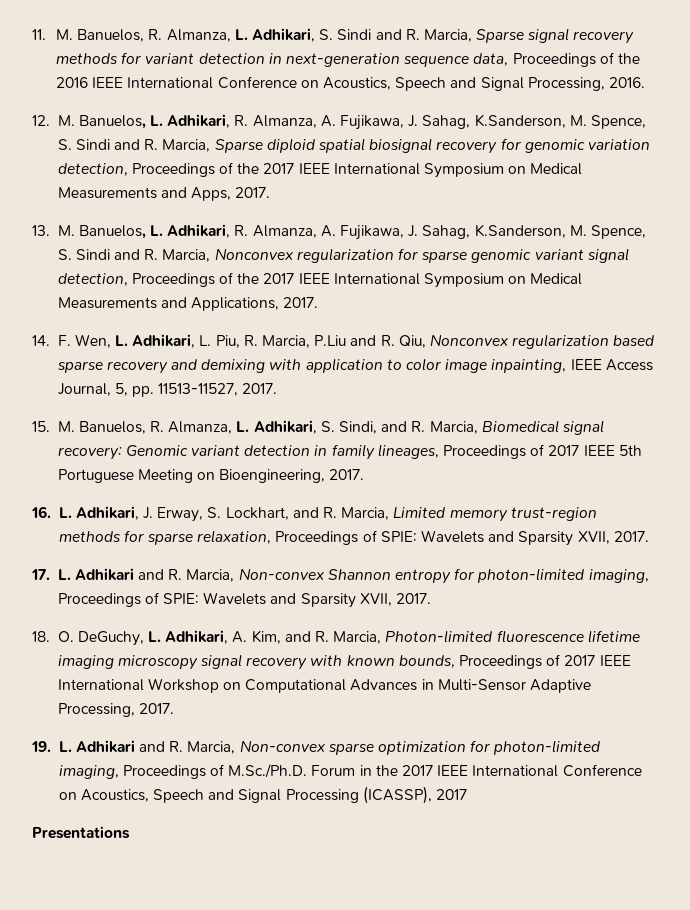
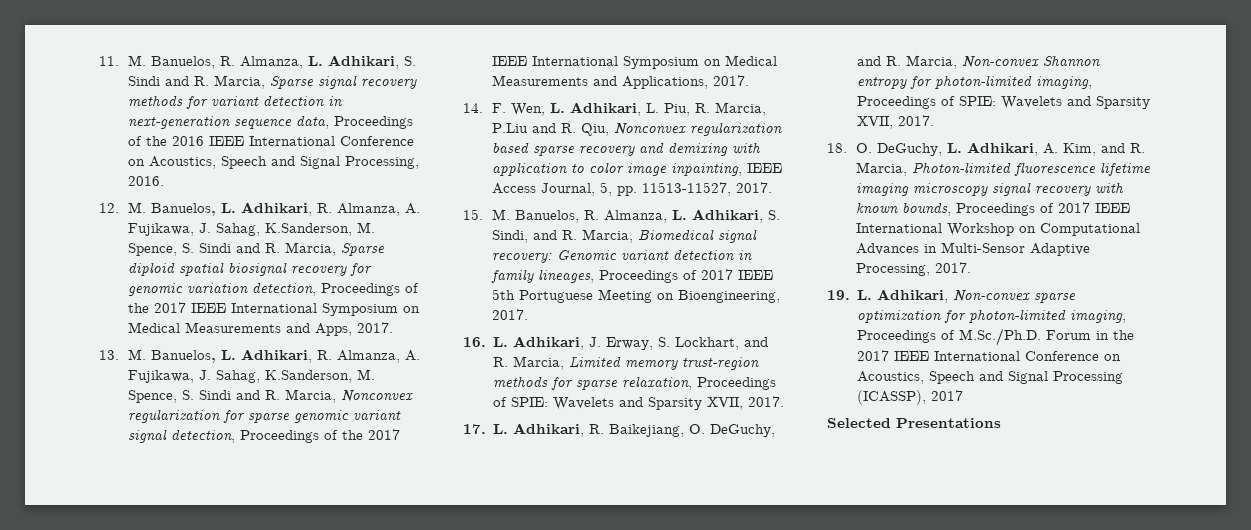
- 17. L. Adhikari and R. Marcia, Non-convex Shannon entropy for photon-limited imaging, Proceedings of SPIE: Wavelets and Sparsity XVII, 2017.
+ 17. L. Adhikari, R. Baikejiang, O. DeGuchy, and R. Marcia, Non-convex Shannon entropy for photon-limited imaging, Proceedings of SPIE: Wavelets and Sparsity XVII, 2017.
- 19. L. Adhikari and R. Marcia, Non-convex sparse optimization for photon-limited imaging, Proceedings of M.Sc./Ph.D. Forum in the 2017 IEEE International Conference on Acoustics, Speech and Signal Processing (ICASSP), 2017
+ 19. L. Adhikari, Non-convex sparse optimization for photon-limited imaging, Proceedings of M.Sc./Ph.D. Forum in the 2017 IEEE International Conference on Acoustics, Speech and Signal Processing (ICASSP), 2017
- Presentations
+ Selected Presentations

